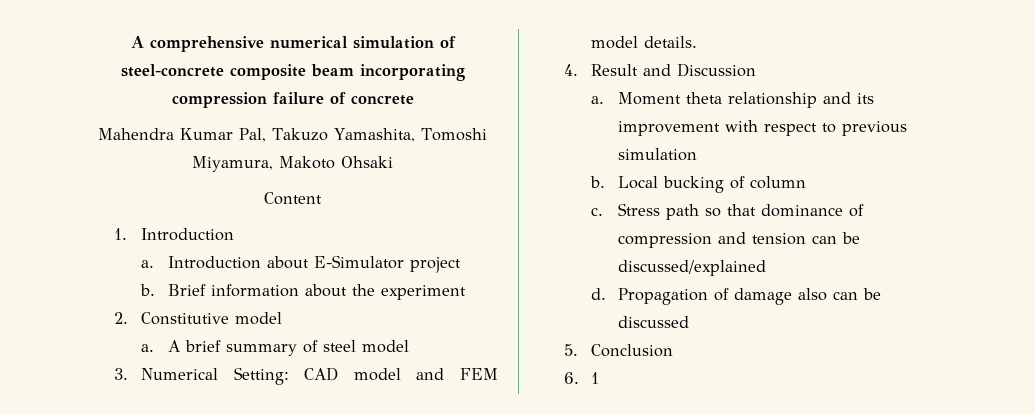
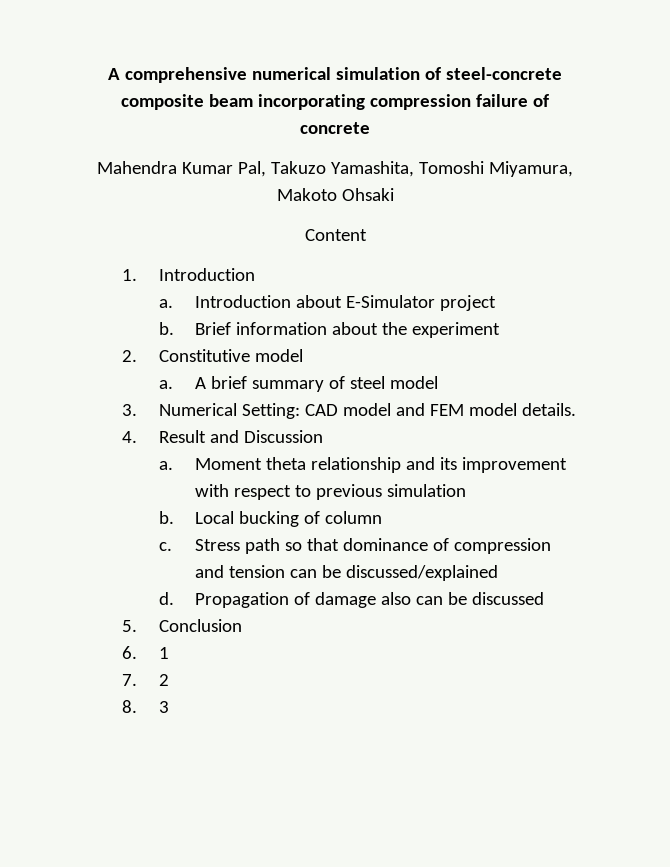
+ 7. 2
+ 8. 3

